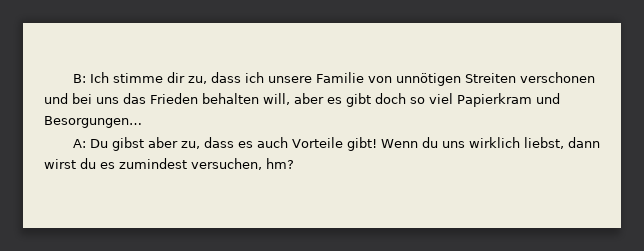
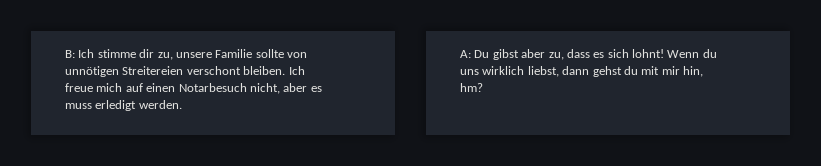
- B: Ich stimme dir zu, dass ich unsere Familie von unnötigen Streiten verschonen und bei uns das Frieden behalten will, aber es gibt doch so viel Papierkram und Besorgungen…
+ B: Ich stimme dir zu, unsere Familie sollte von unnötigen Streitereien verschont bleiben. Ich freue mich auf einen Notarbesuch nicht, aber es muss erledigt werden.
- A: Du gibst aber zu, dass es auch Vorteile gibt!
+ A: Du gibst aber zu, dass es sich lohnt!
- Wenn du uns wirklich liebst, dann wirst du es zumindest versuchen, hm?
+ Wenn du uns wirklich liebst, dann gehst du mit mir hin, hm?

